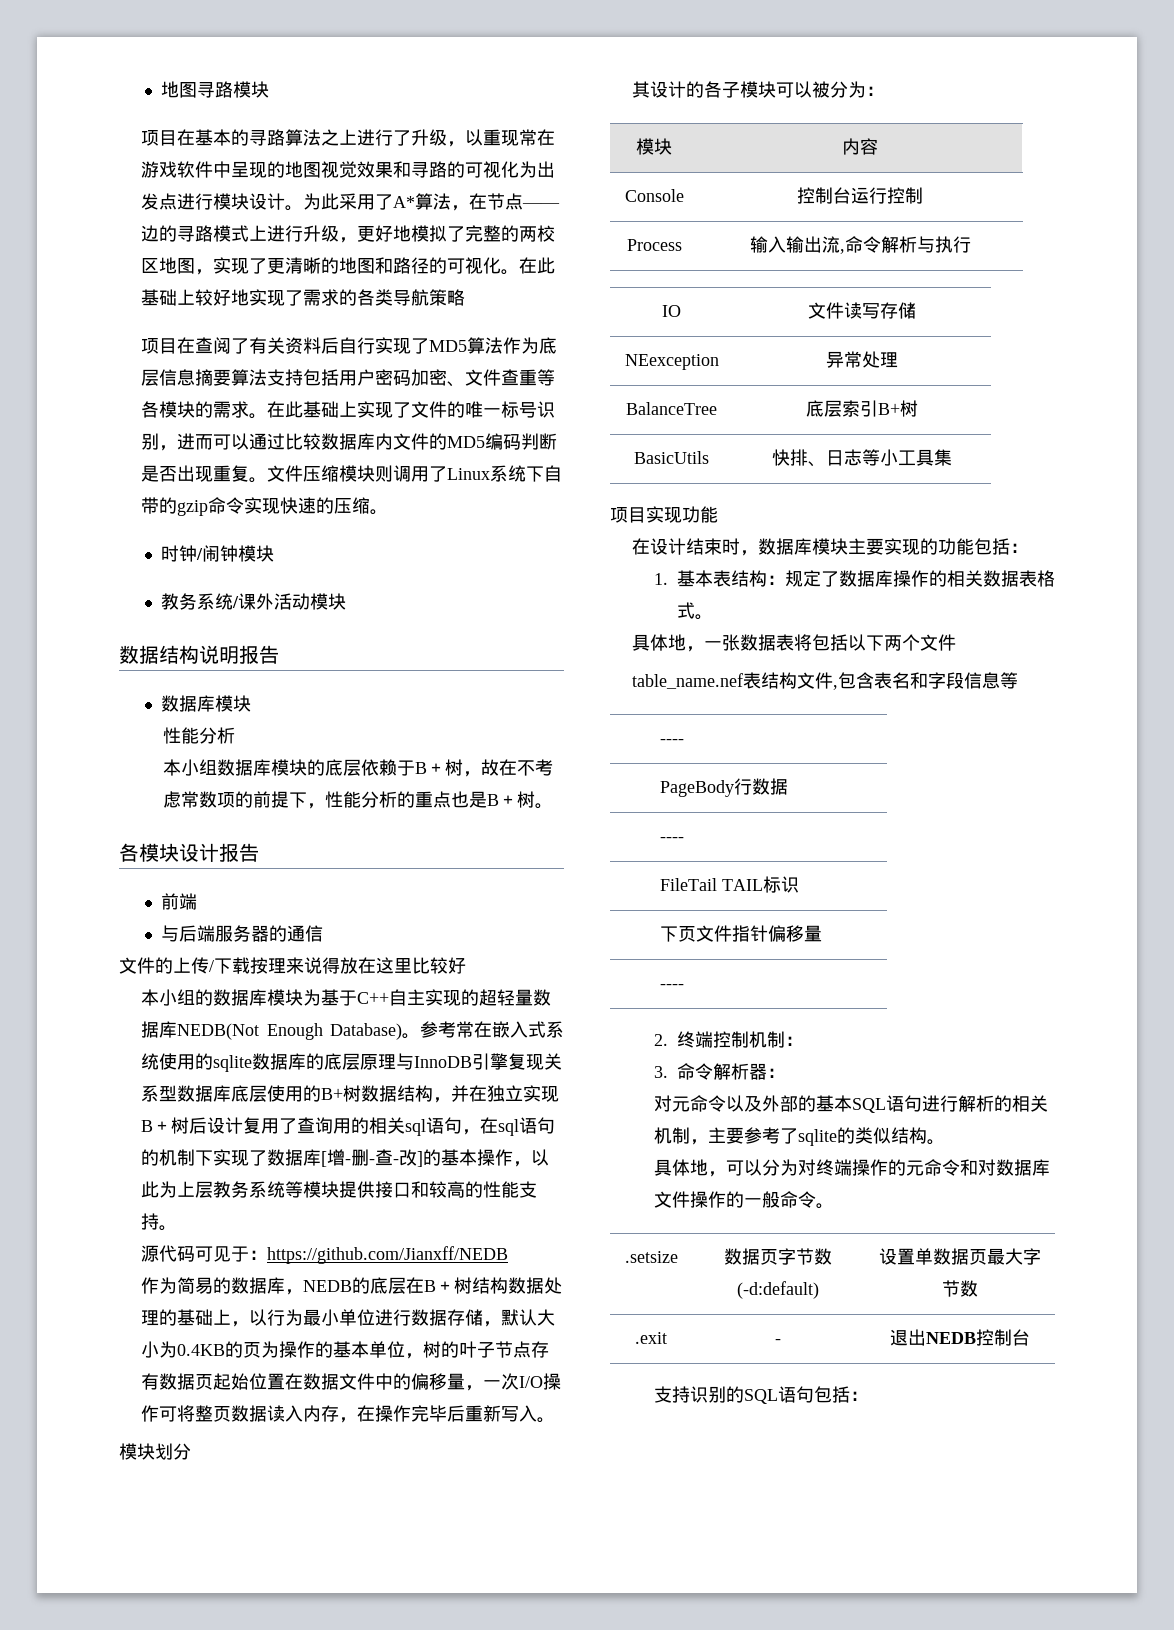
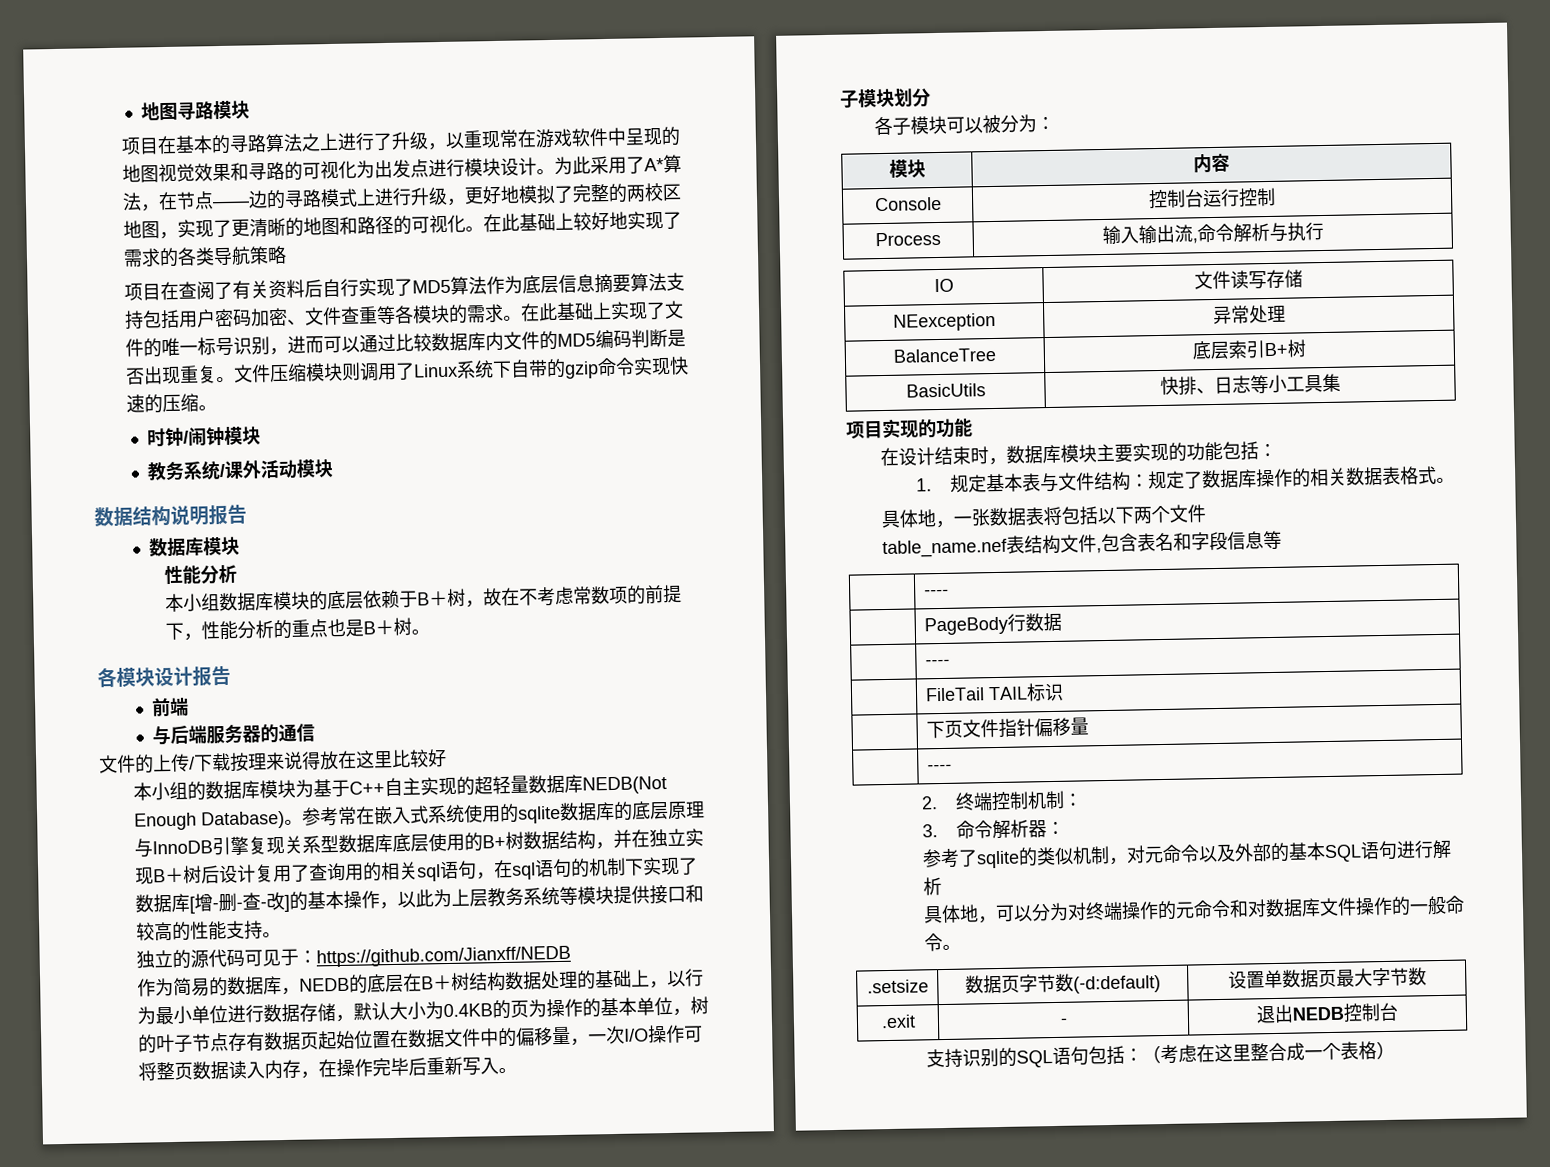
- 源代码可见于：https://github.com/Jianxff/NEDB
+ 独立的源代码可见于：https://github.com/Jianxff/NEDB
- 模块划分
+ 子模块划分
- 其设计的各子模块可以被分为：
+ 各子模块可以被分为：
- 项目实现功能
+ 项目实现的功能
- 1.基本表结构：规定了数据库操作的相关数据表格式。
+ 1.规定基本表与文件结构：规定了数据库操作的相关数据表格式。
- 对元命令以及外部的基本SQL语句进行解析的相关机制，主要参考了sqlite的类似结构。
+ 参考了sqlite的类似机制，对元命令以及外部的基本SQL语句进行解析
- 支持识别的SQL语句包括：
+ 支持识别的SQL语句包括：（考虑在这里整合成一个表格）

